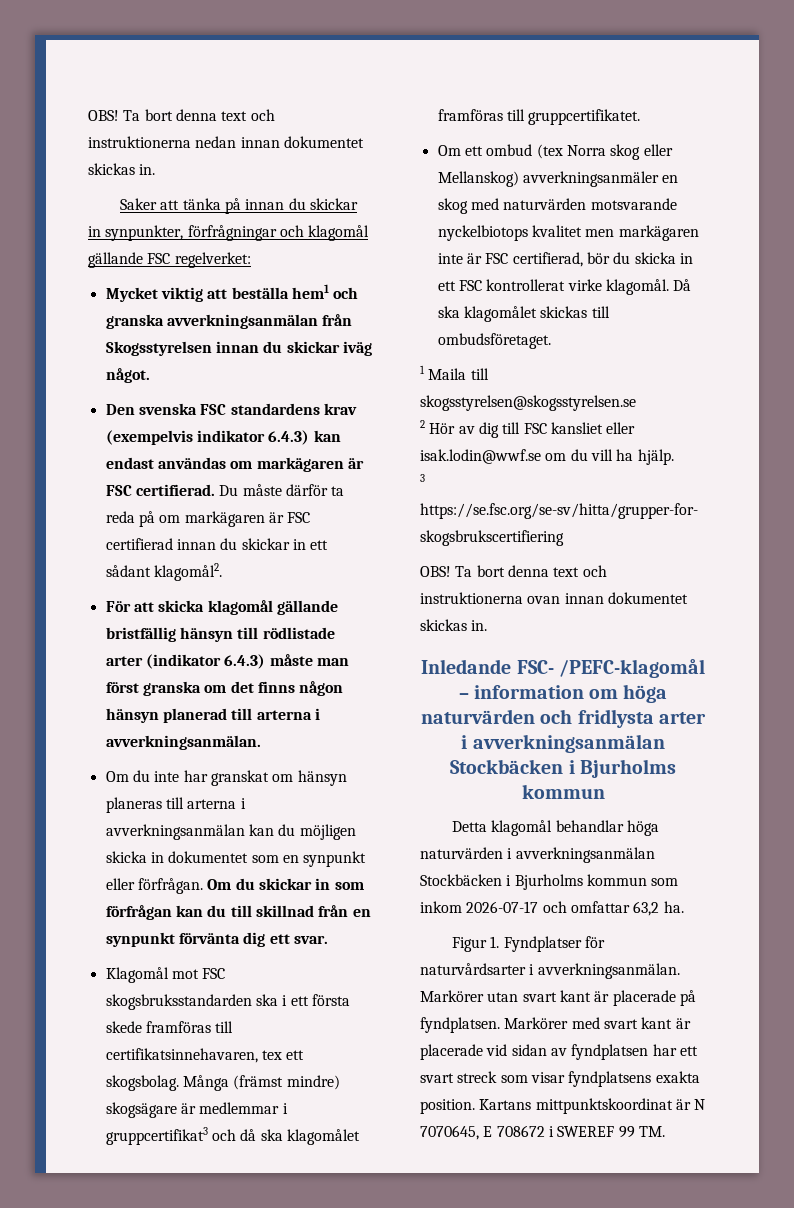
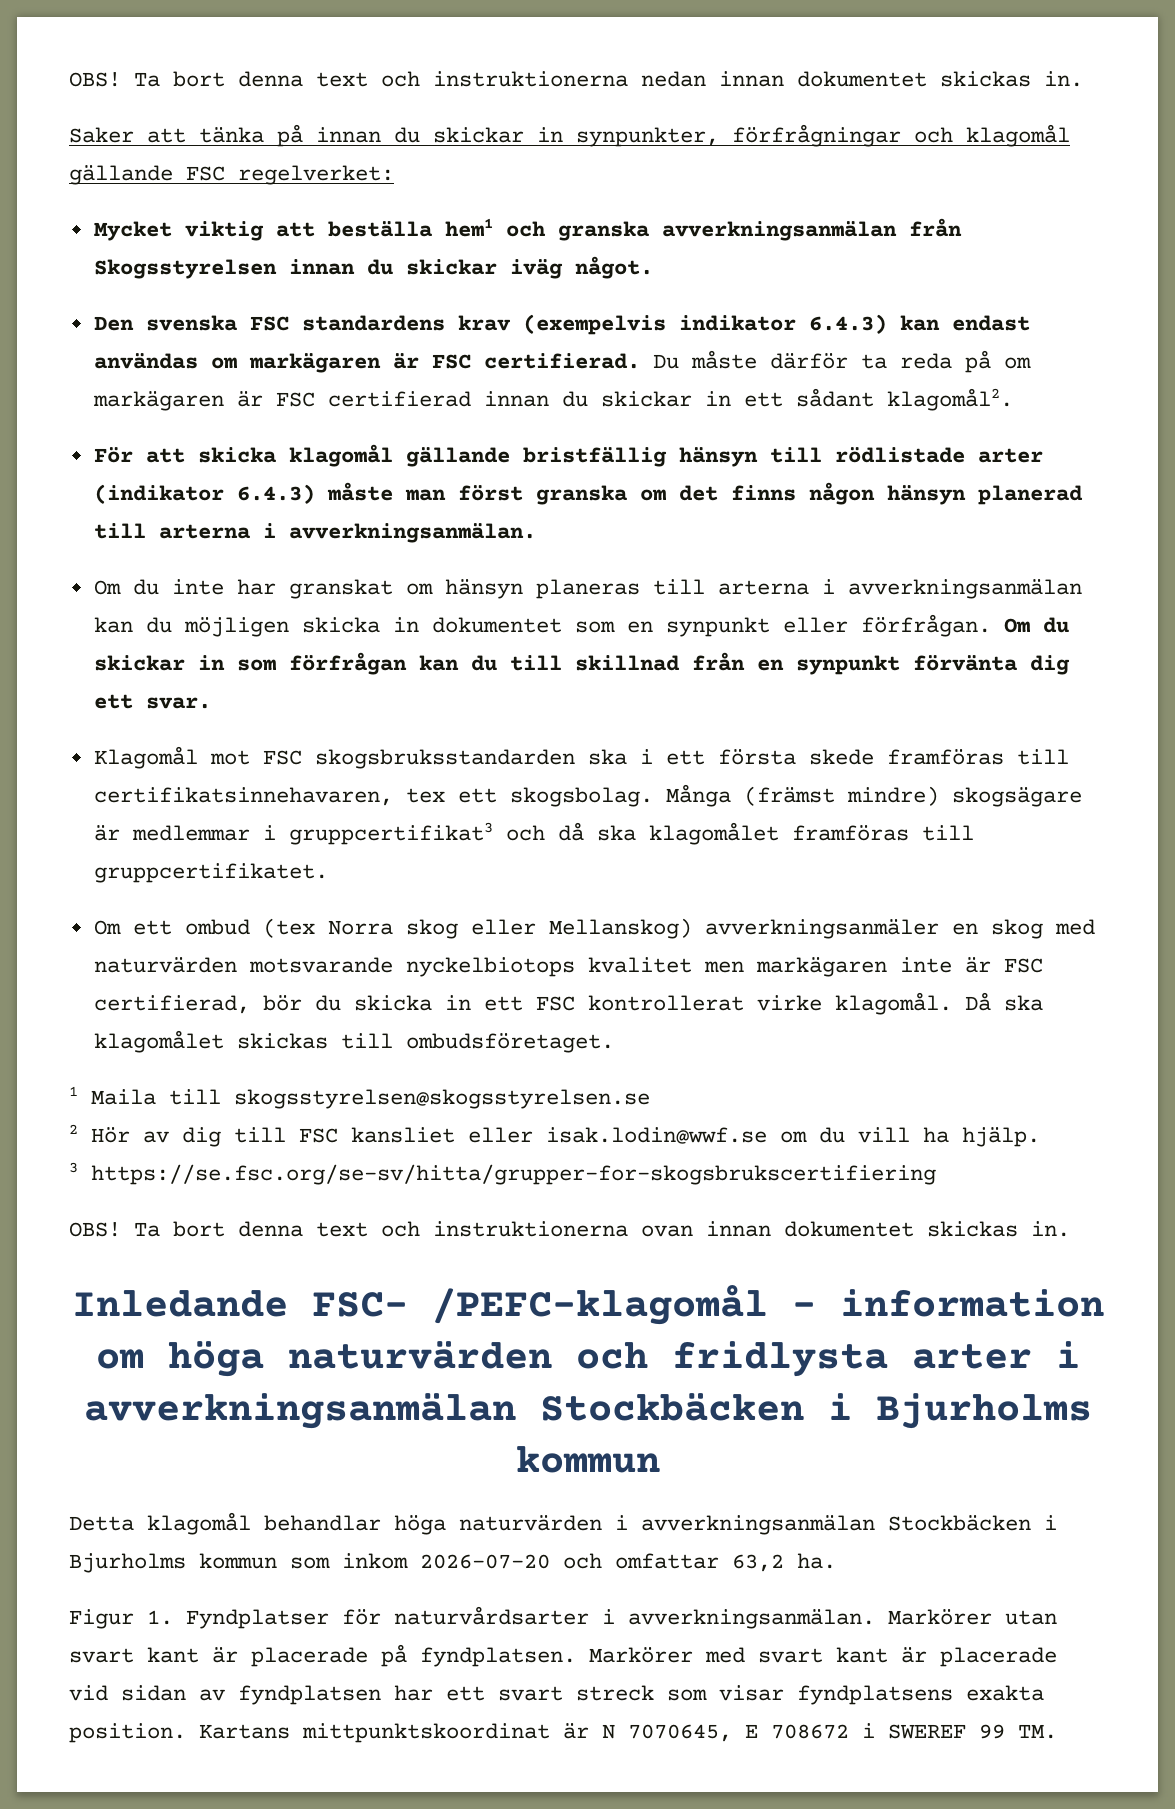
- Detta klagomål behandlar höga naturvärden i avverkningsanmälan Stockbäcken i Bjurholms kommun som inkom 2026-07-17 och omfattar 63,2 ha.
+ Detta klagomål behandlar höga naturvärden i avverkningsanmälan Stockbäcken i Bjurholms kommun som inkom 2026-07-20 och omfattar 63,2 ha.

